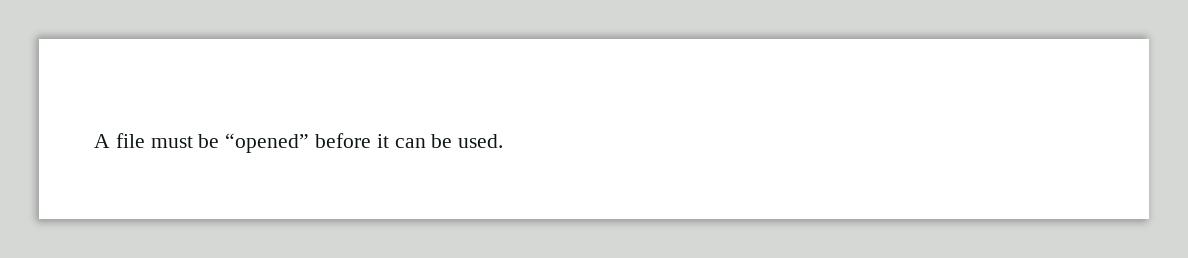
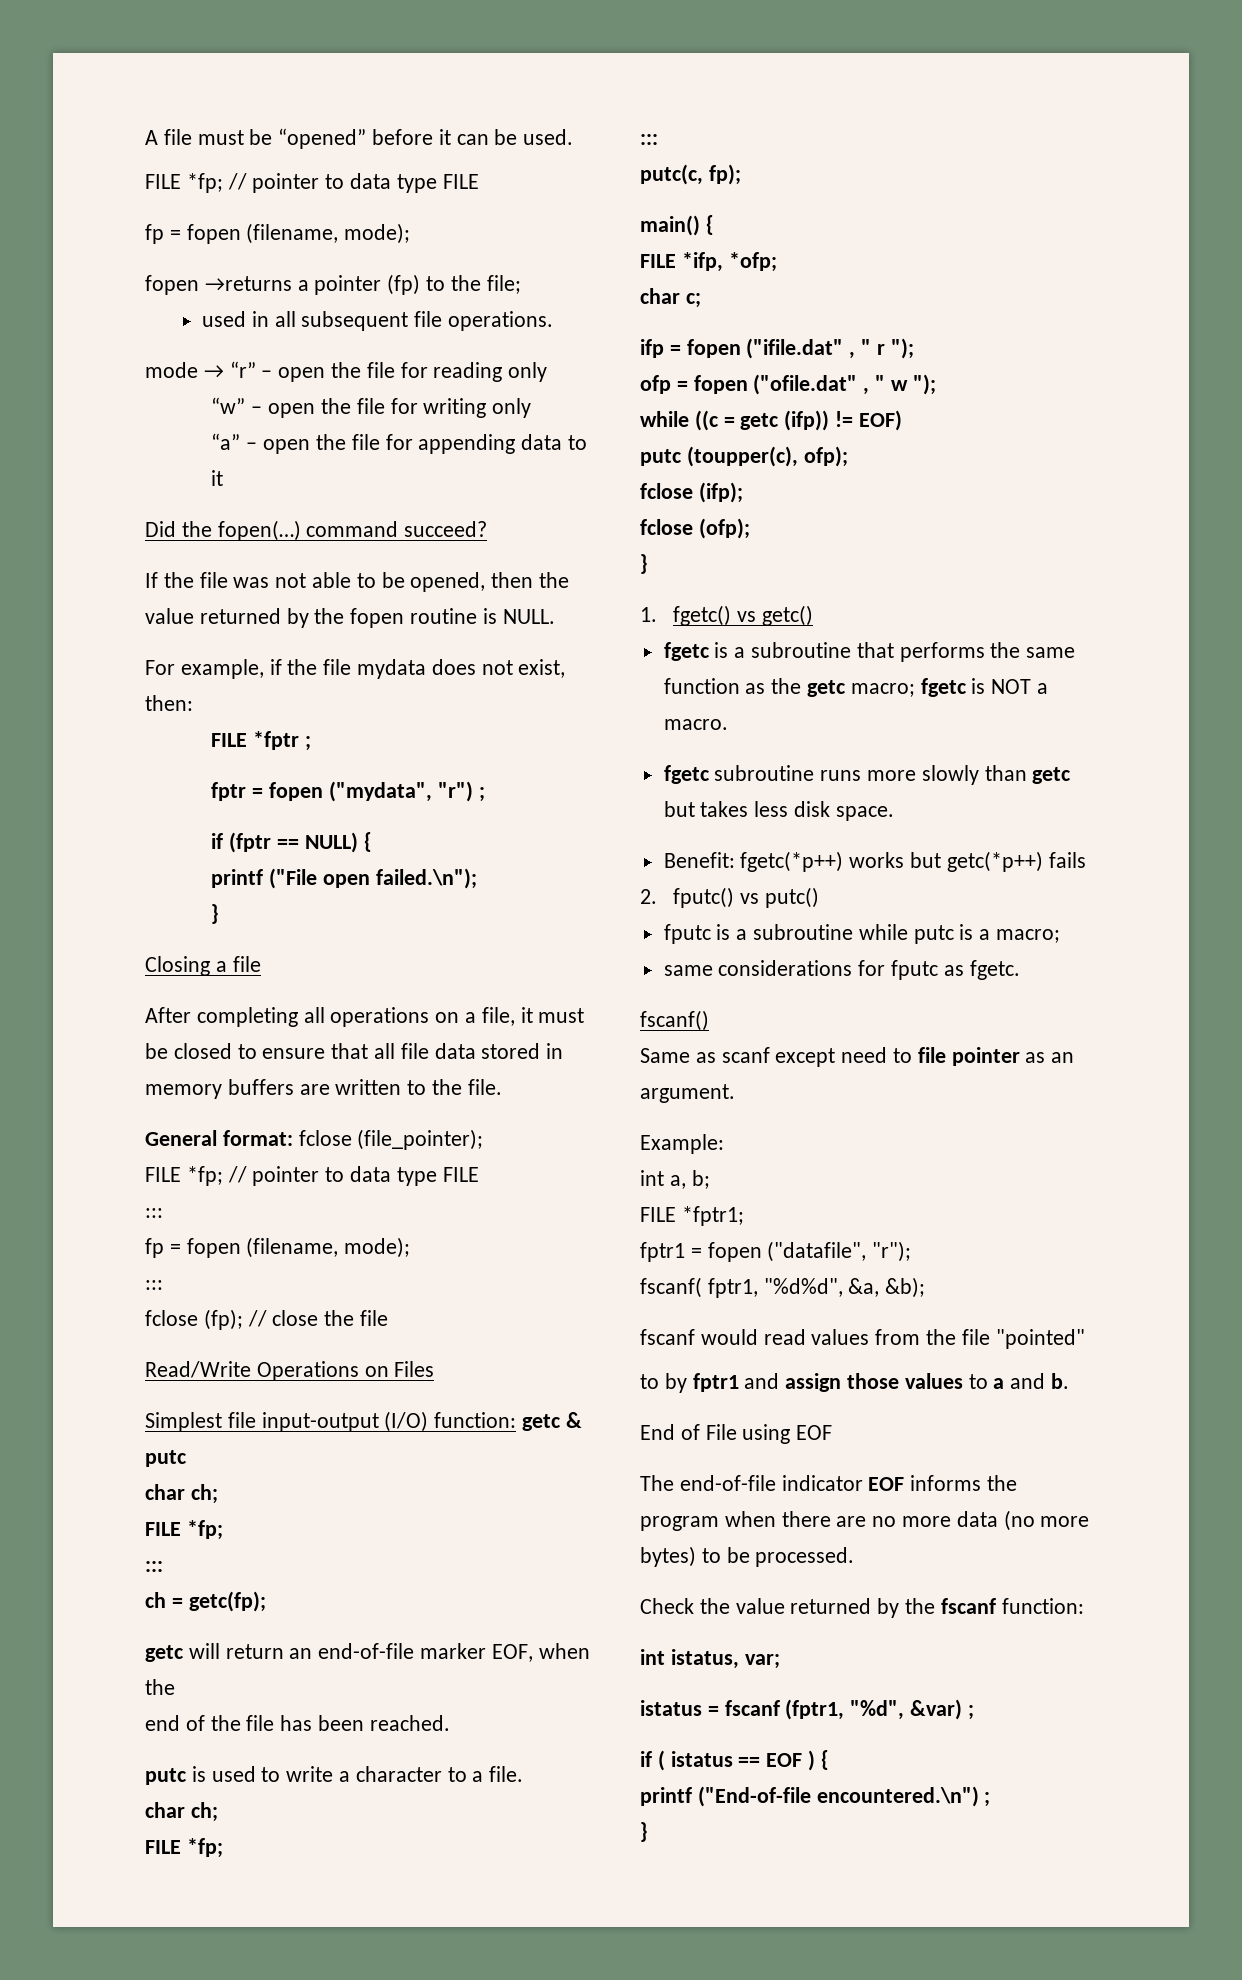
  A file must be “opened” before it can be used.
+ FILE *fp; // pointer to data type FILE
+ fp = fopen (filename, mode);
+ fopen →returns a pointer (fp) to the file;
+ used in all subsequent file operations.
+ mode → “r” – open the file for reading only
+ “w” – open the file for writing only
+ “a” – open the file for appending data to it
+ Did the fopen(…) command succeed?
+ If the file was not able to be opened, then the value returned by the fopen routine is NULL.
+ For example, if the file mydata does not exist, then:
+ FILE *fptr ;
+ fptr = fopen ("mydata", "r") ;
+ if (fptr == NULL) {
+ printf ("File open failed.\n");
+ }
+ Closing a file
+ After completing all operations on a file, it must be closed to ensure that all file data stored in memory buffers are written to the file.
+ General format: fclose (file_pointer);
+ FILE *fp; // pointer to data type FILE
+ :::
+ fp = fopen (filename, mode);
+ :::
+ fclose (fp); // close the file
+ Read/Write Operations on Files
+ Simplest file input-output (I/O) function: getc & putc
+ char ch;
+ FILE *fp;
+ :::
+ ch = getc(fp);
+ getc will return an end-of-file marker EOF, when the
+ end of the file has been reached.
+ putc is used to write a character to a file.
+ char ch;
+ FILE *fp;
+ :::
+ putc(c, fp);
+ main() {
+ FILE *ifp, *ofp;
+ char c;
+ ifp = fopen ("ifile.dat" , " r ");
+ ofp = fopen ("ofile.dat" , " w ");
+ while ((c = getc (ifp)) != EOF)
+ putc (toupper(c), ofp);
+ fclose (ifp);
+ fclose (ofp);
+ }
+ 1. fgetc() vs getc()
+ fgetc is a subroutine that performs the same function as the getc macro; fgetc is NOT a macro.
+ fgetc subroutine runs more slowly than getc but takes less disk space.
+ Benefit: fgetc(*p++) works but getc(*p++) fails
+ 2. fputc() vs putc()
+ fputc is a subroutine while putc is a macro;
+ same considerations for fputc as fgetc.
+ fscanf()
+ Same as scanf except need to file pointer as an argument.
+ Example:
+ int a, b;
+ FILE *fptr1;
+ fptr1 = fopen ("datafile", "r");
+ fscanf( fptr1, "%d%d", &a, &b);
+ fscanf would read values from the file "pointed"
+ to by fptr1 and assign those values to a and b.
+ End of File using EOF
+ The end-of-file indicator EOF informs the program when there are no more data (no more bytes) to be processed.
+ Check the value returned by the fscanf function:
+ int istatus, var;
+ istatus = fscanf (fptr1, "%d", &var) ;
+ if ( istatus == EOF ) {
+ printf ("End-of-file encountered.\n") ;
+ }

